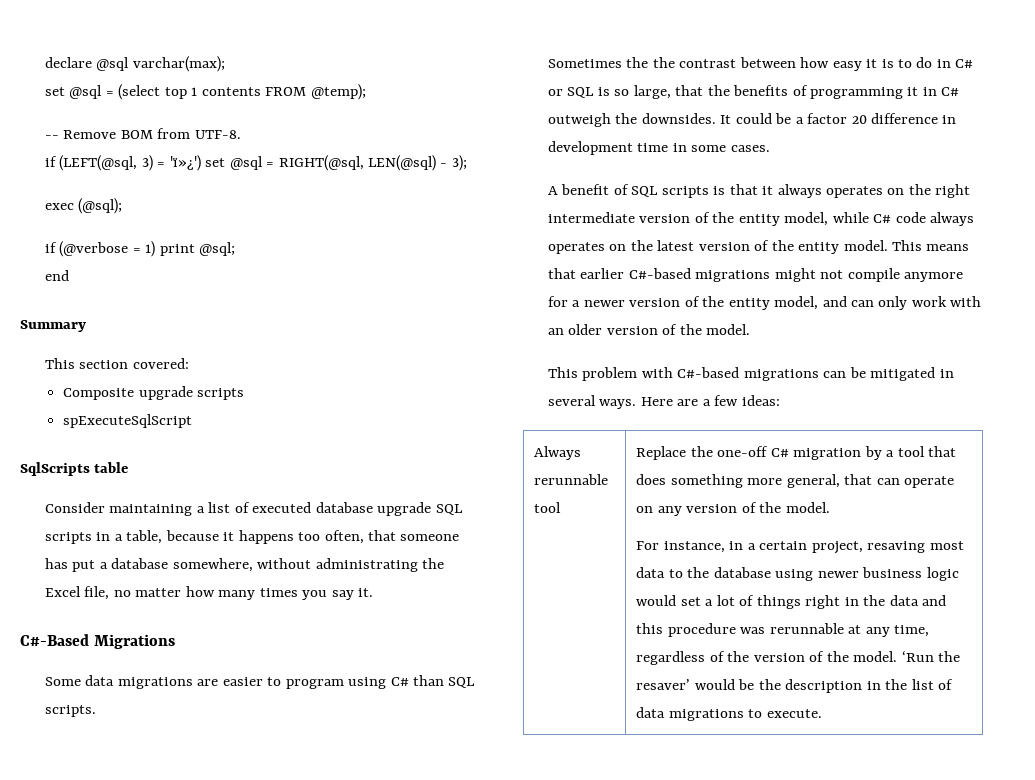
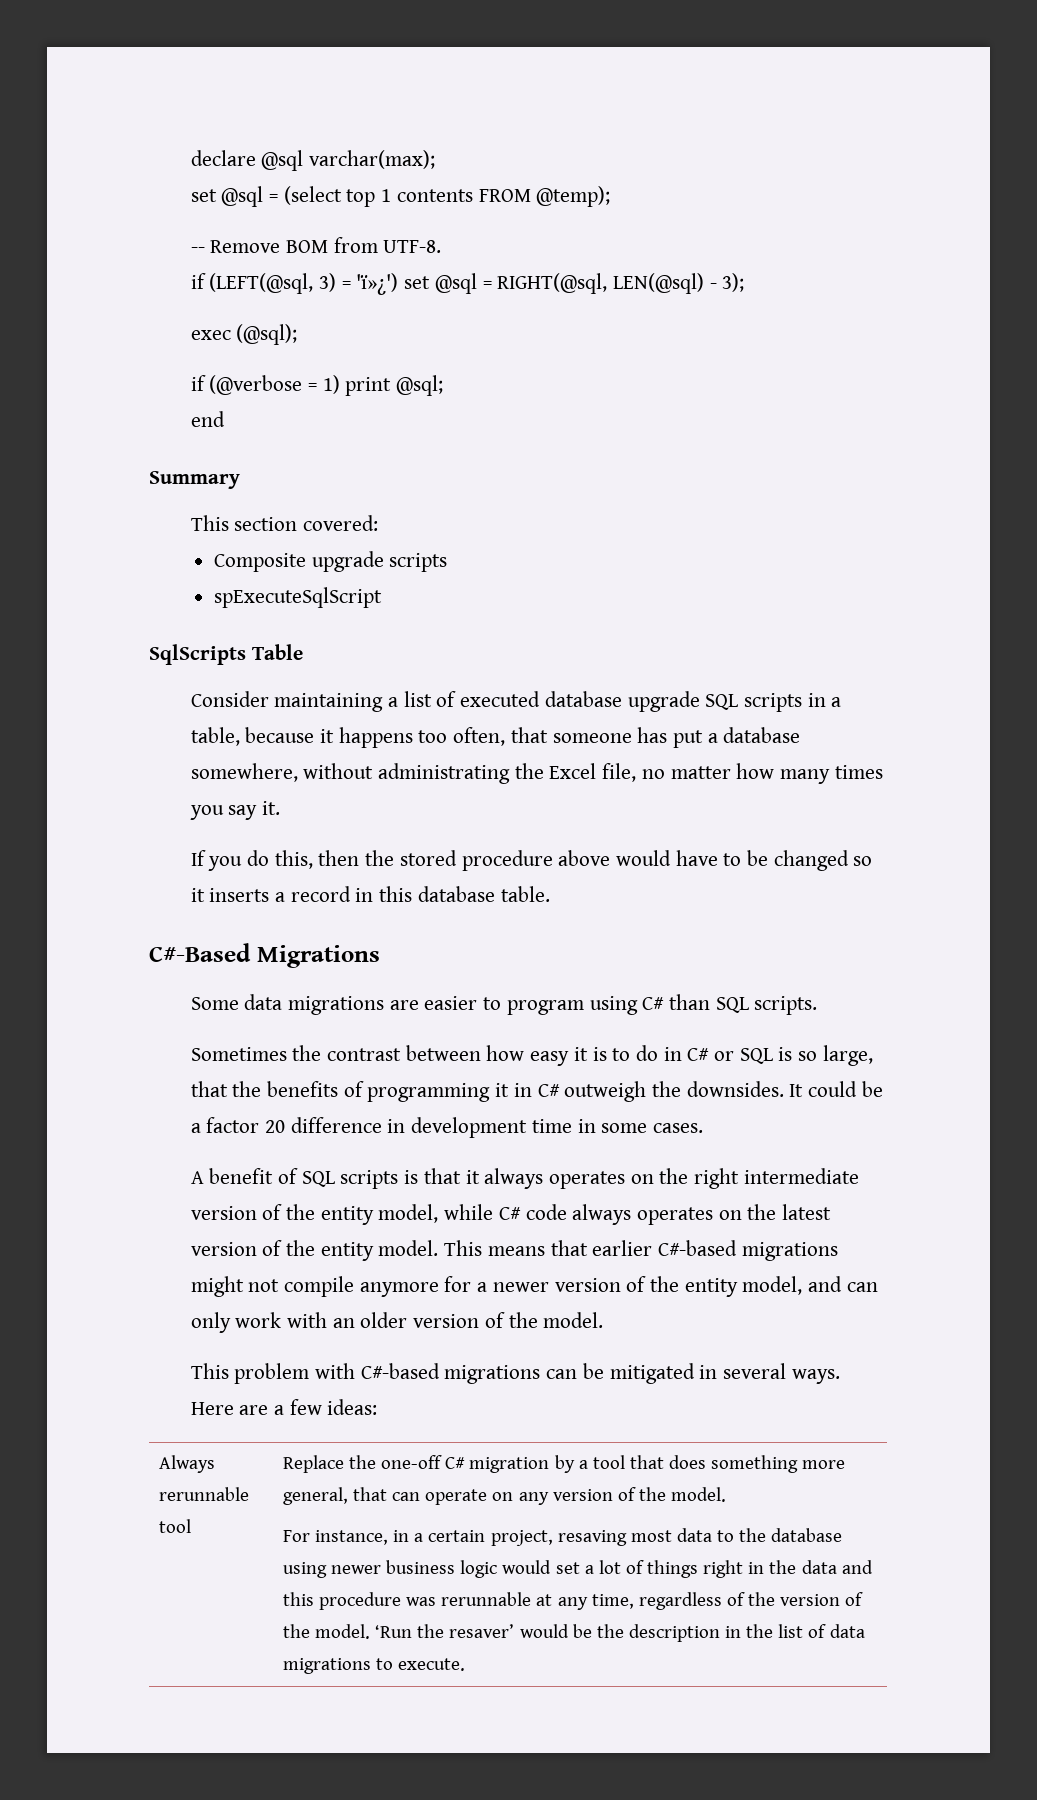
- SqlScripts table
+ SqlScripts Table
+ If you do this, then the stored procedure above would have to be changed so it inserts a record in this database table.
- Sometimes the the contrast between how easy it is to do in C# or SQL is so large, that the benefits of programming it in C# outweigh the downsides.
+ Sometimes the contrast between how easy it is to do in C# or SQL is so large, that the benefits of programming it in C# outweigh the downsides.

